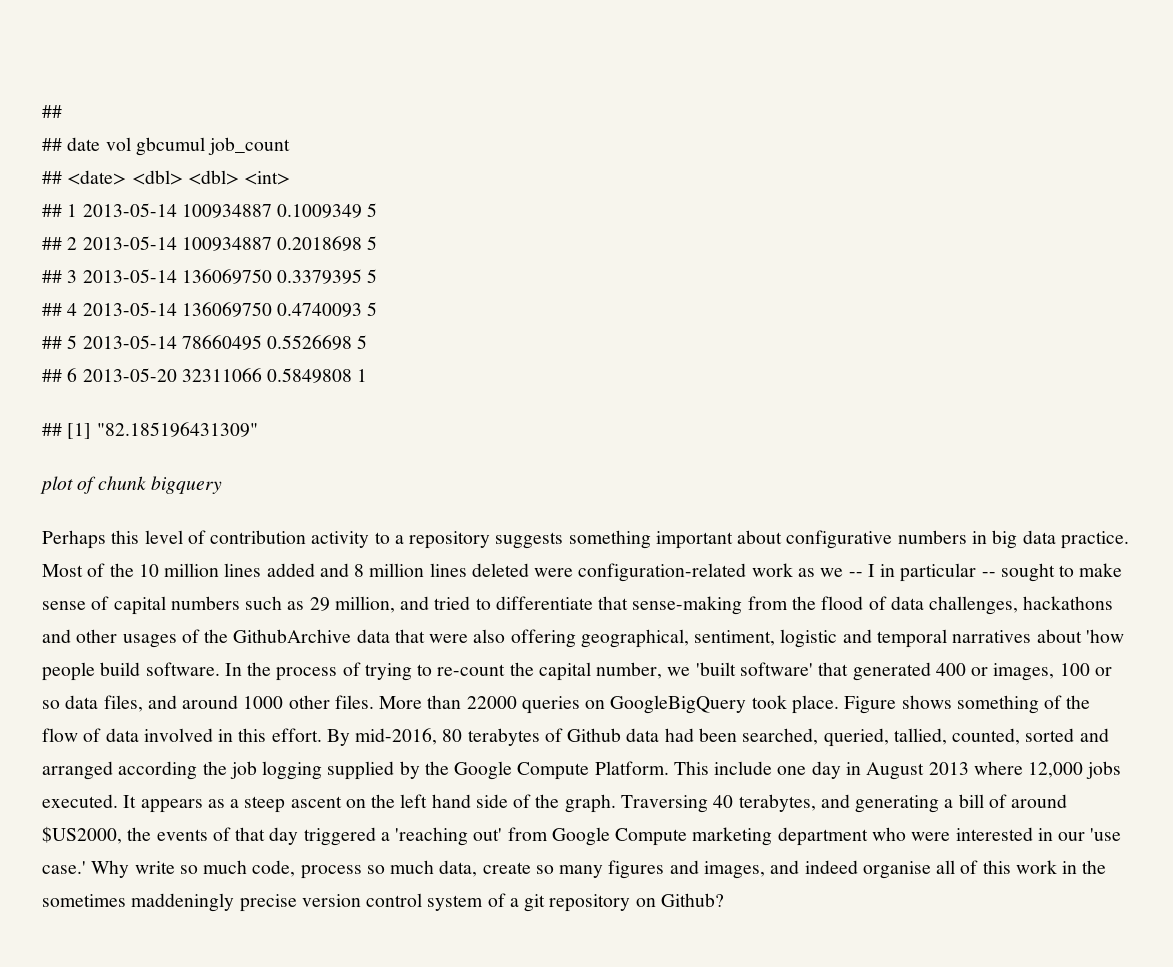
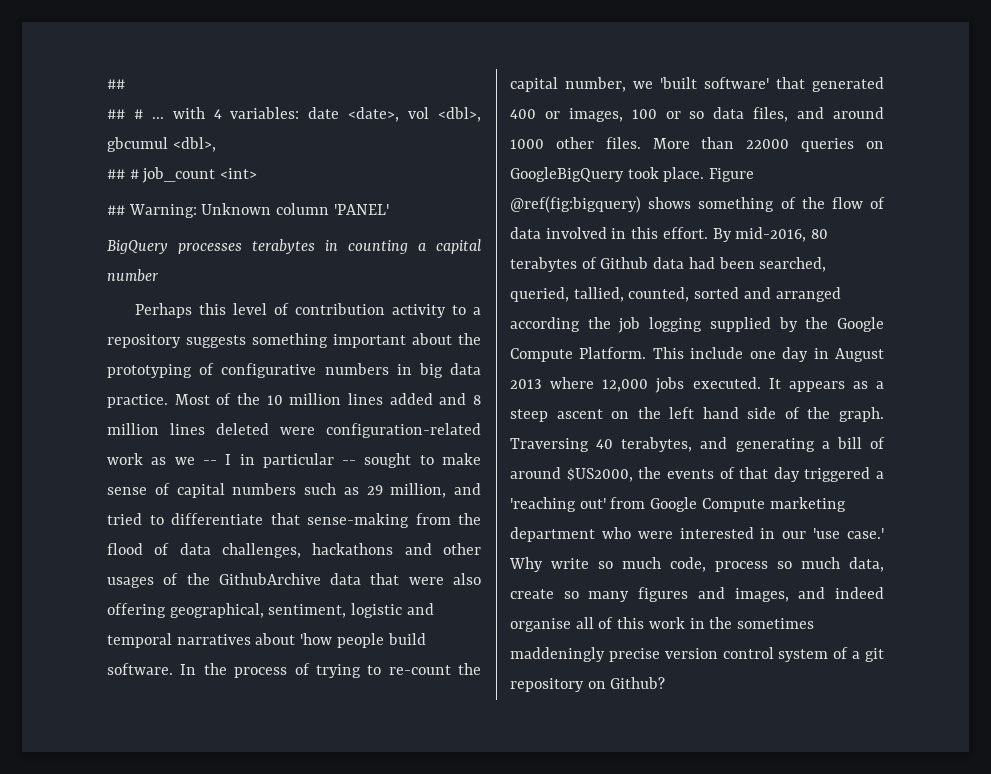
- ## date vol gbcumul job_count
- ## <date> <dbl> <dbl> <int>
- ## 1 2013-05-14 100934887 0.1009349 5
- ## 2 2013-05-14 100934887 0.2018698 5
- ## 3 2013-05-14 136069750 0.3379395 5
- ## 4 2013-05-14 136069750 0.4740093 5
- ## 5 2013-05-14 78660495 0.5526698 5
- ## 6 2013-05-20 32311066 0.5849808 1
- ## [1] "82.185196431309"
- plot of chunk bigquery
+ ## # ... with 4 variables: date <date>, vol <dbl>, gbcumul <dbl>,
+ ## # job_count <int>
+ ## Warning: Unknown column 'PANEL'
+ BigQuery processes terabytes in counting a capital number
- Perhaps this level of contribution activity to a repository suggests something important about configurative numbers in big data practice.
+ Perhaps this level of contribution activity to a repository suggests something important about the prototyping of configurative numbers in big data practice.
- Figure shows something of the flow of data involved in this effort.
+ Figure @ref(fig:bigquery) shows something of the flow of data involved in this effort.

